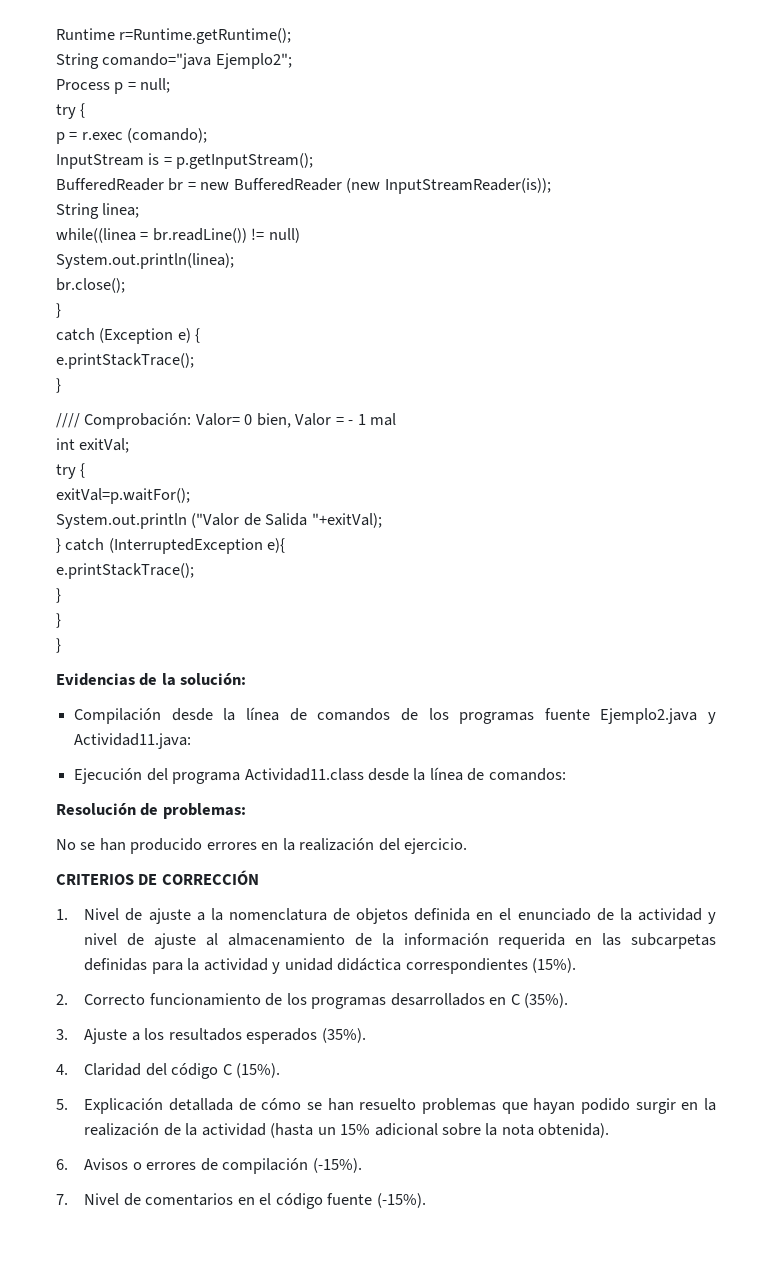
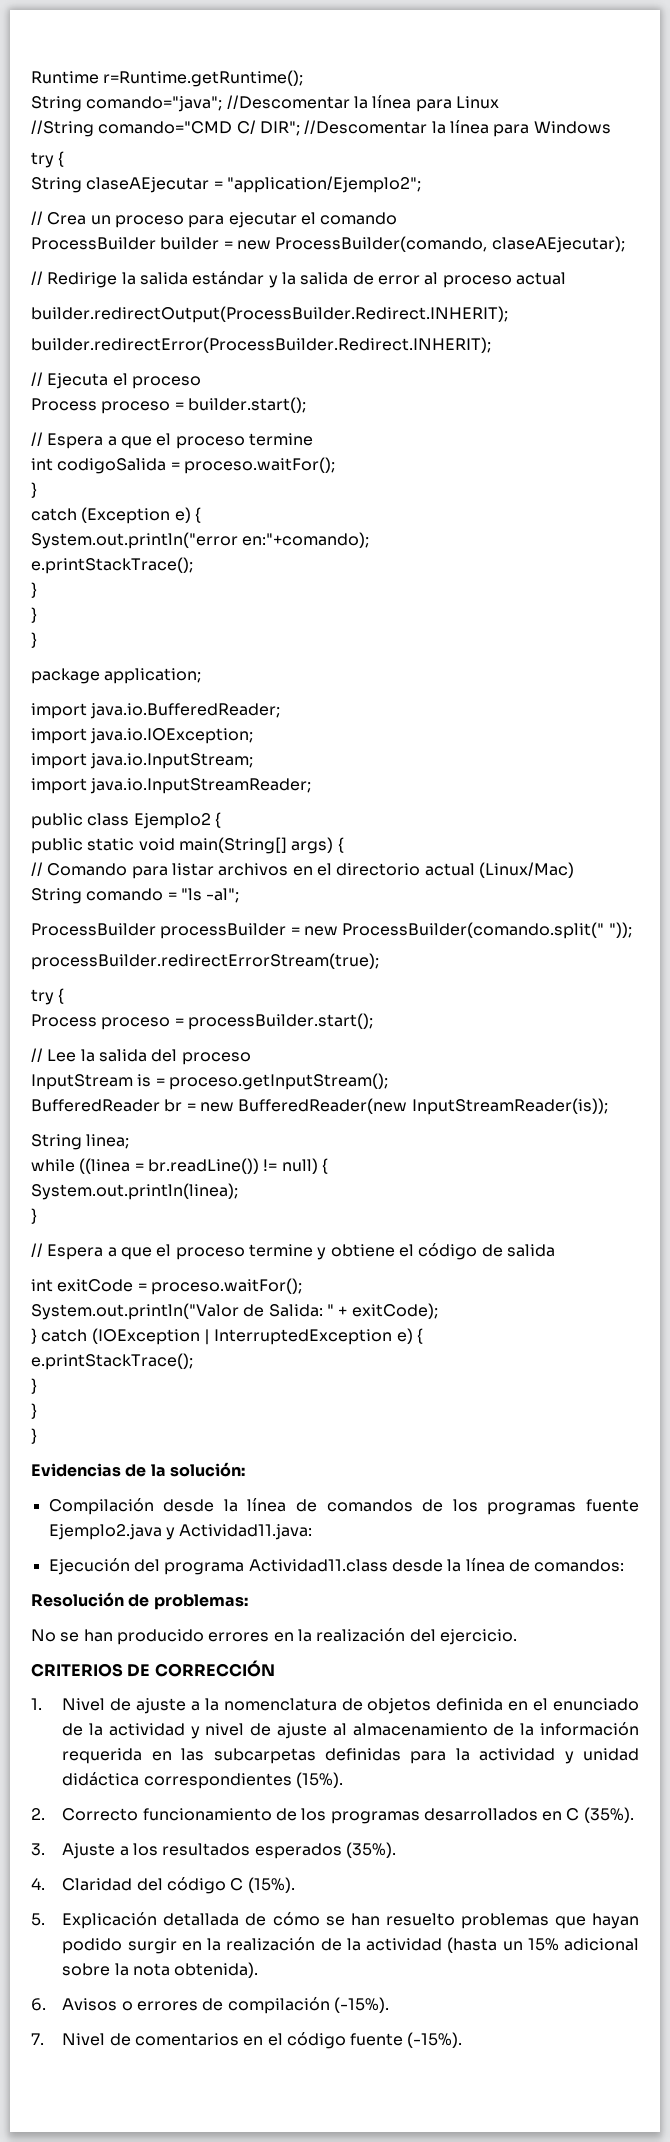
- String comando="java Ejemplo2";
- Process p = null;
+ String comando="java"; //Descomentar la línea para Linux
+ //String comando="CMD C/ DIR"; //Descomentar la línea para Windows
  try {
- p = r.exec (comando);
- InputStream is = p.getInputStream();
- BufferedReader br = new BufferedReader (new InputStreamReader(is));
- String linea;
- while((linea = br.readLine()) != null)
- System.out.println(linea);
- br.close();
+ String claseAEjecutar = "application/Ejemplo2";
+ // Crea un proceso para ejecutar el comando
+ ProcessBuilder builder = new ProcessBuilder(comando, claseAEjecutar);
+ // Redirige la salida estándar y la salida de error al proceso actual
+ builder.redirectOutput(ProcessBuilder.Redirect.INHERIT);
+ builder.redirectError(ProcessBuilder.Redirect.INHERIT);
+ // Ejecuta el proceso
+ Process proceso = builder.start();
+ // Espera a que el proceso termine
+ int codigoSalida = proceso.waitFor();
  catch (Exception e) {
+ System.out.println("error en:"+comando);
  e.printStackTrace();
  }
- //// Comprobación: Valor= 0 bien, Valor = - 1 mal
- int exitVal;
+ }
+ }
+ package application;
+ import java.io.BufferedReader;
+ import java.io.IOException;
+ import java.io.InputStream;
+ import java.io.InputStreamReader;
+ public class Ejemplo2 {
+ public static void main(String[] args) {
+ // Comando para listar archivos en el directorio actual (Linux/Mac)
+ String comando = "ls -al";
+ ProcessBuilder processBuilder = new ProcessBuilder(comando.split(" "));
+ processBuilder.redirectErrorStream(true);
  try {
- exitVal=p.waitFor();
- System.out.println ("Valor de Salida "+exitVal);
- } catch (InterruptedException e){
+ Process proceso = processBuilder.start();
+ // Lee la salida del proceso
+ InputStream is = proceso.getInputStream();
+ BufferedReader br = new BufferedReader(new InputStreamReader(is));
+ String linea;
+ while ((linea = br.readLine()) != null) {
+ System.out.println(linea);
+ }
+ // Espera a que el proceso termine y obtiene el código de salida
+ int exitCode = proceso.waitFor();
+ System.out.println("Valor de Salida: " + exitCode);
+ } catch (IOException | InterruptedException e) {

